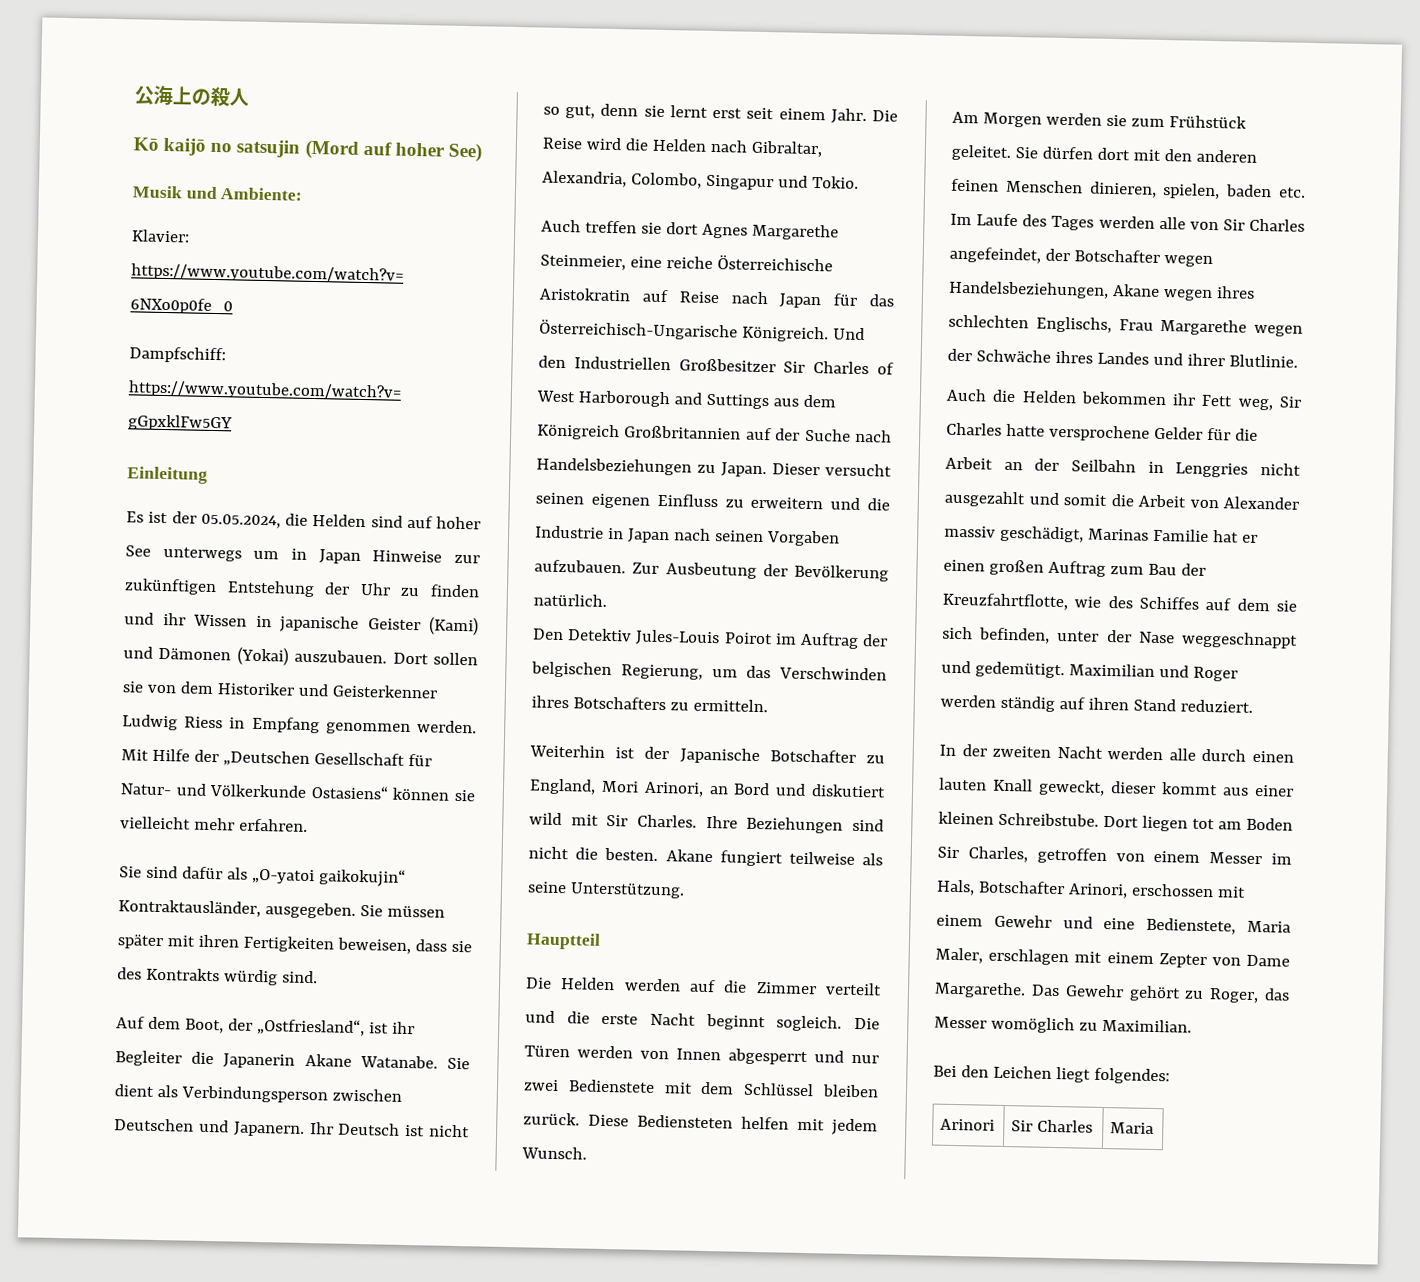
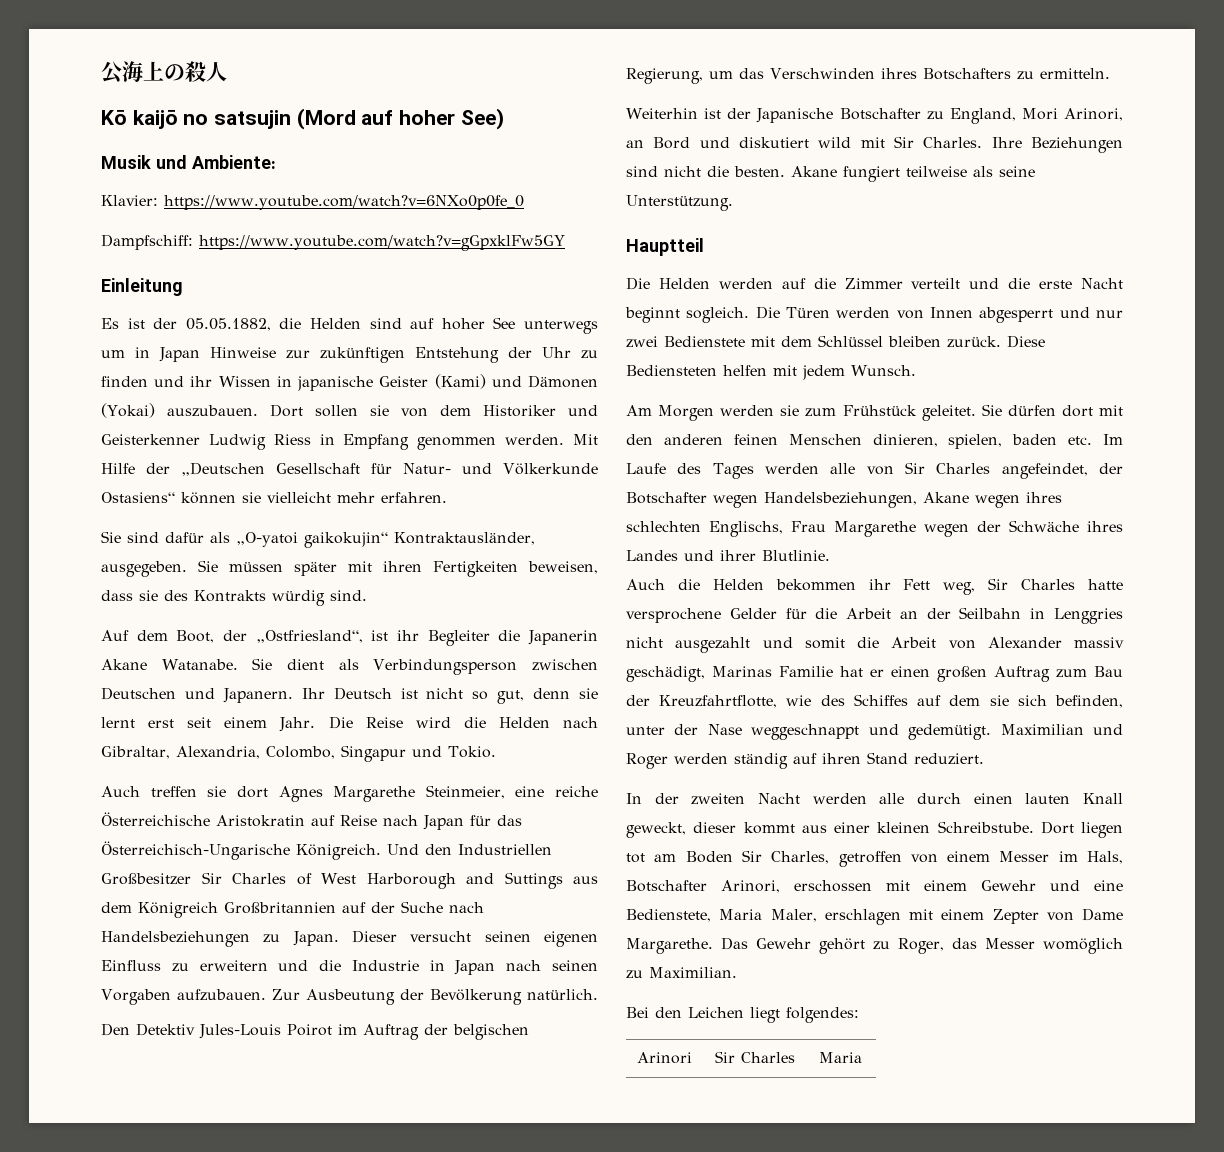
- Es ist der 05.05.2024, die Helden sind auf hoher See unterwegs um in Japan Hinweise zur zukünftigen Entstehung der Uhr zu finden und ihr Wissen in japanische Geister (Kami) und Dämonen (Yokai) auszubauen.
+ Es ist der 05.05.1882, die Helden sind auf hoher See unterwegs um in Japan Hinweise zur zukünftigen Entstehung der Uhr zu finden und ihr Wissen in japanische Geister (Kami) und Dämonen (Yokai) auszubauen.

